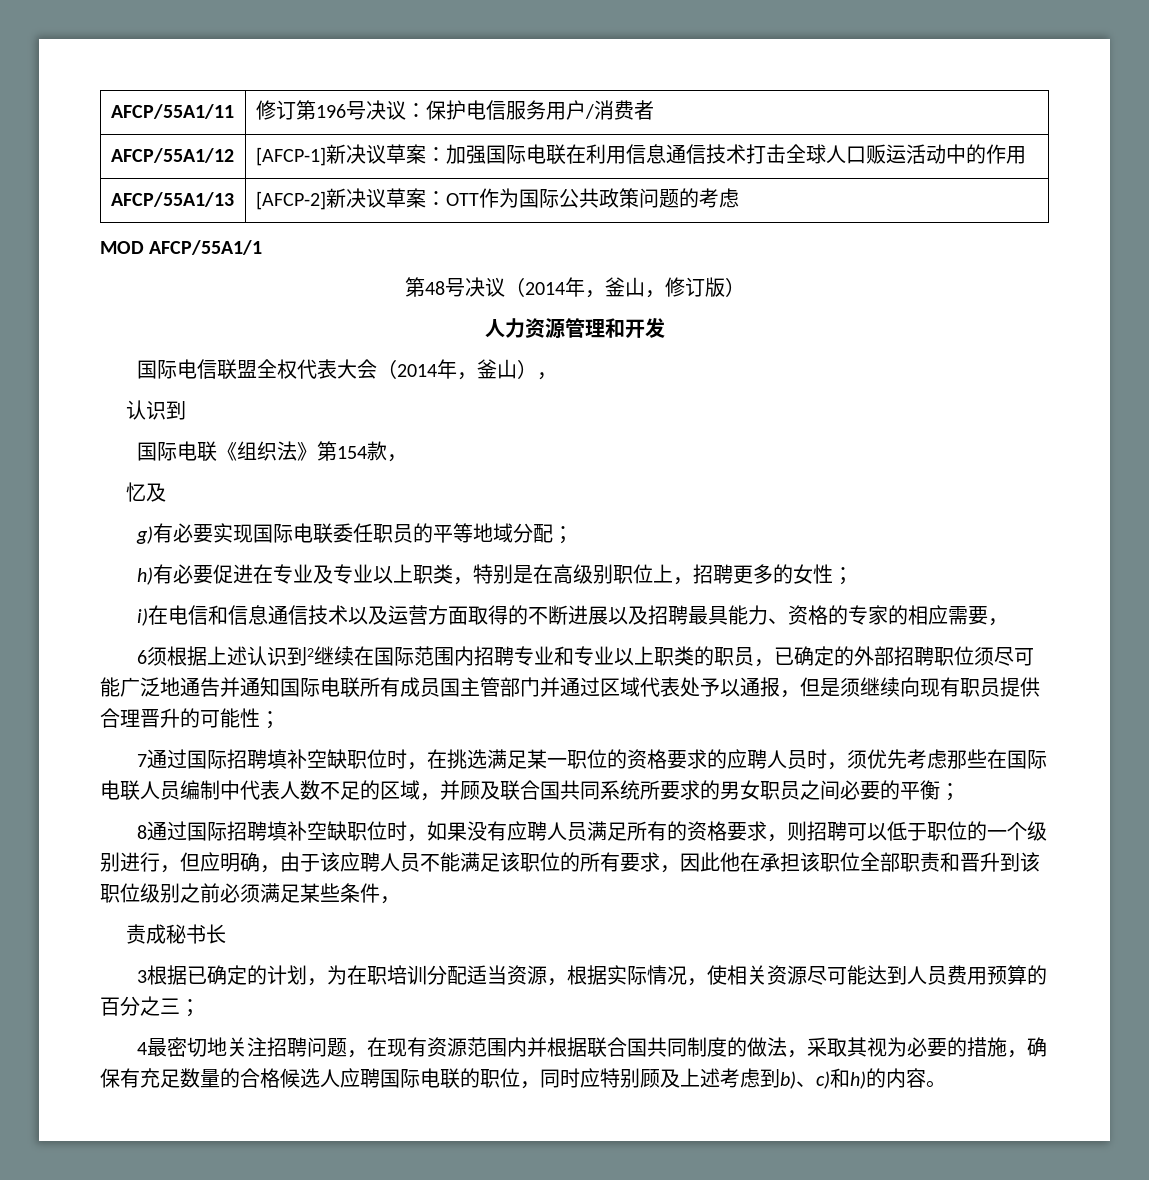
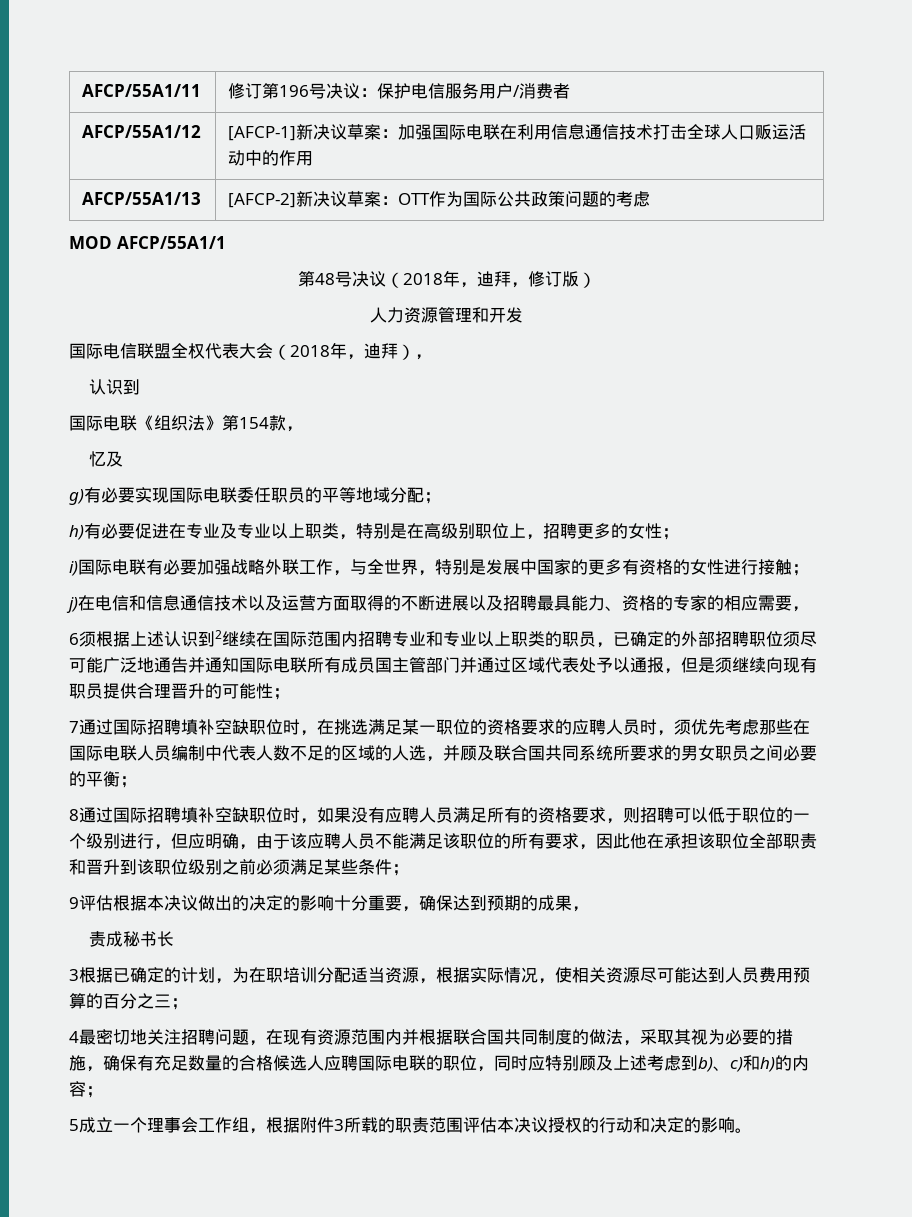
- 第48号决议（2014年，釜山，修订版）
+ 第48号决议（2018年，迪拜，修订版）
- 国际电信联盟全权代表大会（2014年，釜山），
+ 国际电信联盟全权代表大会（2018年，迪拜），
- i)在电信和信息通信技术以及运营方面取得的不断进展以及招聘最具能力、资格的专家的相应需要，
+ i)国际电联有必要加强战略外联工作，与全世界，特别是发展中国家的更多有资格的女性进行接触；
+ j)在电信和信息通信技术以及运营方面取得的不断进展以及招聘最具能力、资格的专家的相应需要，
- 7通过国际招聘填补空缺职位时，在挑选满足某一职位的资格要求的应聘人员时，须优先考虑那些在国际电联人员编制中代表人数不足的区域，并顾及联合国共同系统所要求的男女职员之间必要的平衡；
+ 7通过国际招聘填补空缺职位时，在挑选满足某一职位的资格要求的应聘人员时，须优先考虑那些在国际电联人员编制中代表人数不足的区域的人选，并顾及联合国共同系统所要求的男女职员之间必要的平衡；
- 8通过国际招聘填补空缺职位时，如果没有应聘人员满足所有的资格要求，则招聘可以低于职位的一个级别进行，但应明确，由于该应聘人员不能满足该职位的所有要求，因此他在承担该职位全部职责和晋升到该职位级别之前必须满足某些条件，
+ 8通过国际招聘填补空缺职位时，如果没有应聘人员满足所有的资格要求，则招聘可以低于职位的一个级别进行，但应明确，由于该应聘人员不能满足该职位的所有要求，因此他在承担该职位全部职责和晋升到该职位级别之前必须满足某些条件；
+ 9评估根据本决议做出的决定的影响十分重要，确保达到预期的成果，
- 4最密切地关注招聘问题，在现有资源范围内并根据联合国共同制度的做法，采取其视为必要的措施，确保有充足数量的合格候选人应聘国际电联的职位，同时应特别顾及上述考虑到b)、c)和h)的内容。
+ 4最密切地关注招聘问题，在现有资源范围内并根据联合国共同制度的做法，采取其视为必要的措施，确保有充足数量的合格候选人应聘国际电联的职位，同时应特别顾及上述考虑到b)、c)和h)的内容；
+ 5成立一个理事会工作组，根据附件3所载的职责范围评估本决议授权的行动和决定的影响。

